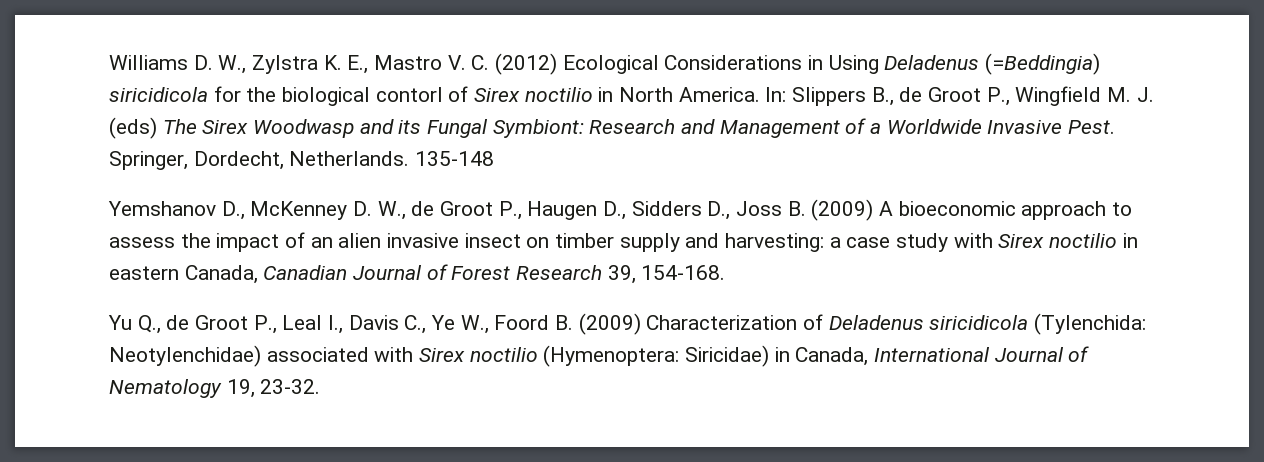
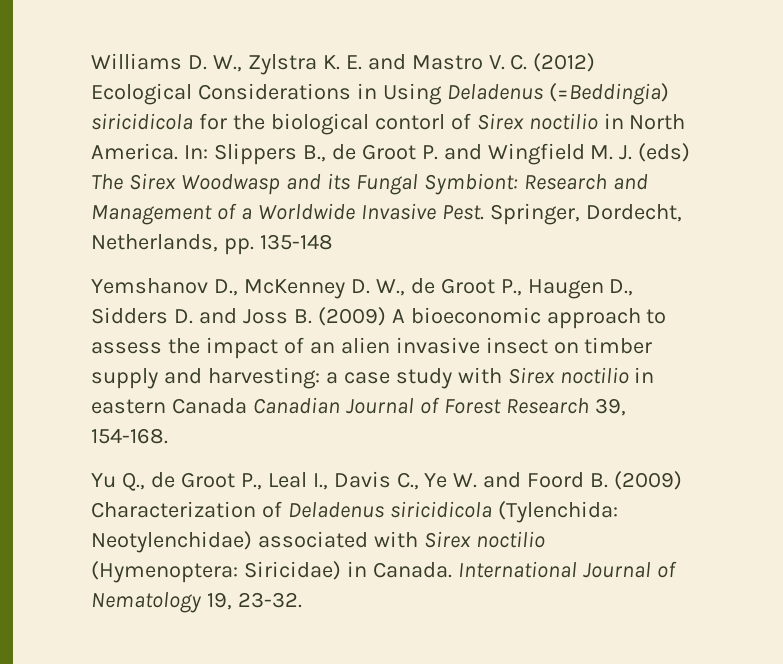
- Williams D. W., Zylstra K. E., Mastro V. C. (2012) Ecological Considerations in Using Deladenus (=Beddingia) siricidicola for the biological contorl of Sirex noctilio in North America.
+ Williams D. W., Zylstra K. E. and Mastro V. C. (2012) Ecological Considerations in Using Deladenus (=Beddingia) siricidicola for the biological contorl of Sirex noctilio in North America.
- In: Slippers B., de Groot P., Wingfield M. J. (eds) The Sirex Woodwasp and its Fungal Symbiont: Research and Management of a Worldwide Invasive Pest.
+ In: Slippers B., de Groot P. and Wingfield M. J. (eds) The Sirex Woodwasp and its Fungal Symbiont: Research and Management of a Worldwide Invasive Pest.
- Springer, Dordecht, Netherlands. 135-148
+ Springer, Dordecht, Netherlands, pp. 135-148
- Yemshanov D., McKenney D. W., de Groot P., Haugen D., Sidders D., Joss B. (2009) A bioeconomic approach to assess the impact of an alien invasive insect on timber supply and harvesting: a case study with Sirex noctilio in eastern Canada, Canadian Journal of Forest Research 39, 154-168.
+ Yemshanov D., McKenney D. W., de Groot P., Haugen D., Sidders D. and Joss B. (2009) A bioeconomic approach to assess the impact of an alien invasive insect on timber supply and harvesting: a case study with Sirex noctilio in eastern Canada Canadian Journal of Forest Research 39, 154-168.
- Yu Q., de Groot P., Leal I., Davis C., Ye W., Foord B. (2009) Characterization of Deladenus siricidicola (Tylenchida: Neotylenchidae) associated with Sirex noctilio (Hymenoptera: Siricidae) in Canada, International Journal of Nematology 19, 23-32.
+ Yu Q., de Groot P., Leal I., Davis C., Ye W. and Foord B. (2009) Characterization of Deladenus siricidicola (Tylenchida: Neotylenchidae) associated with Sirex noctilio (Hymenoptera: Siricidae) in Canada. International Journal of Nematology 19, 23-32.

